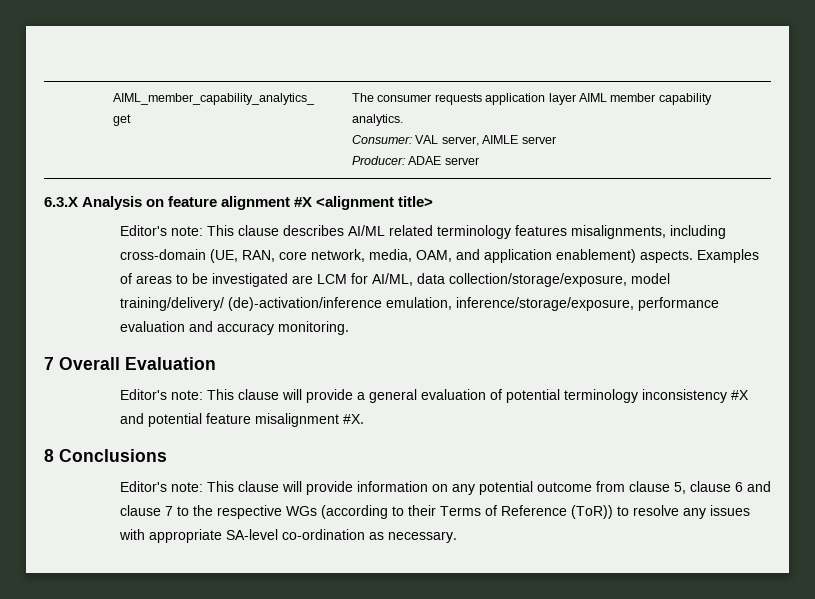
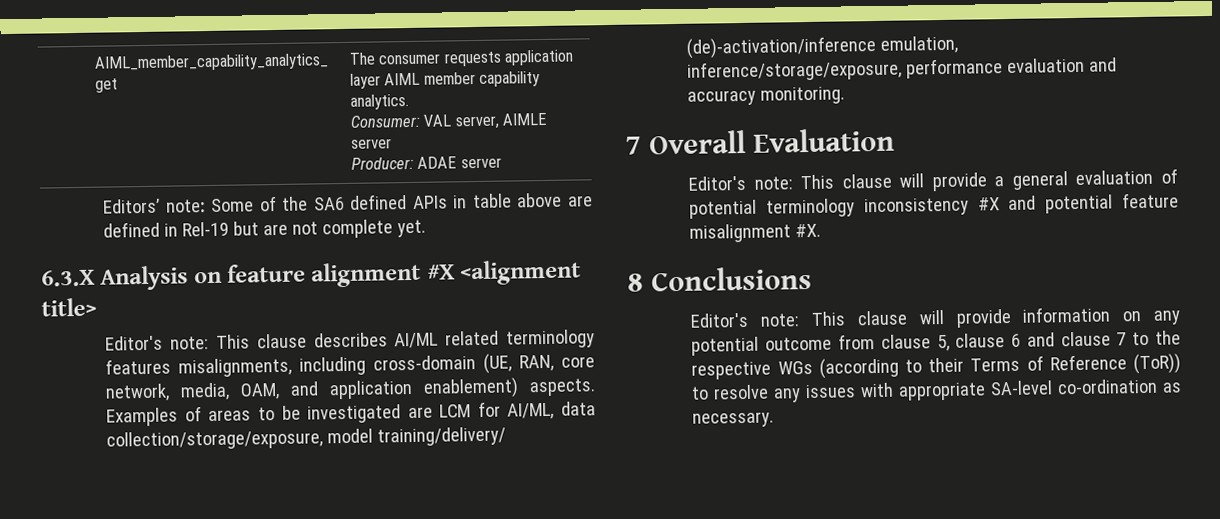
+ Editors’ note: Some of the SA6 defined APIs in table above are defined in Rel-19 but are not complete yet.

